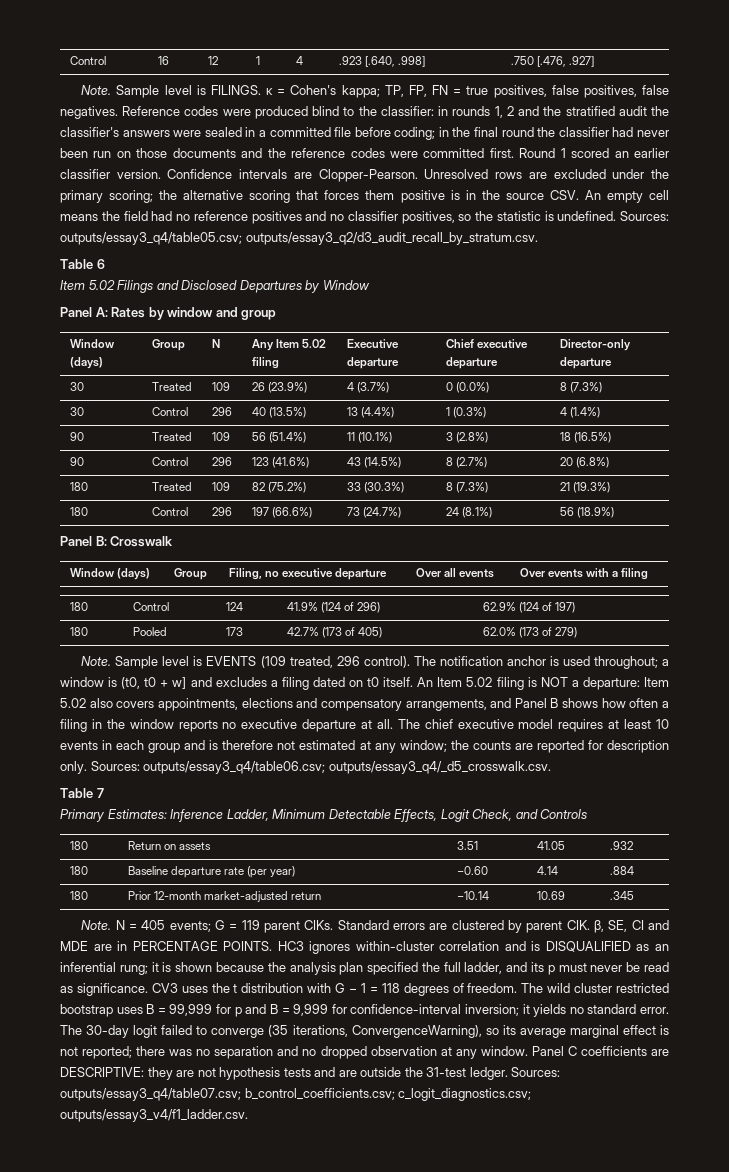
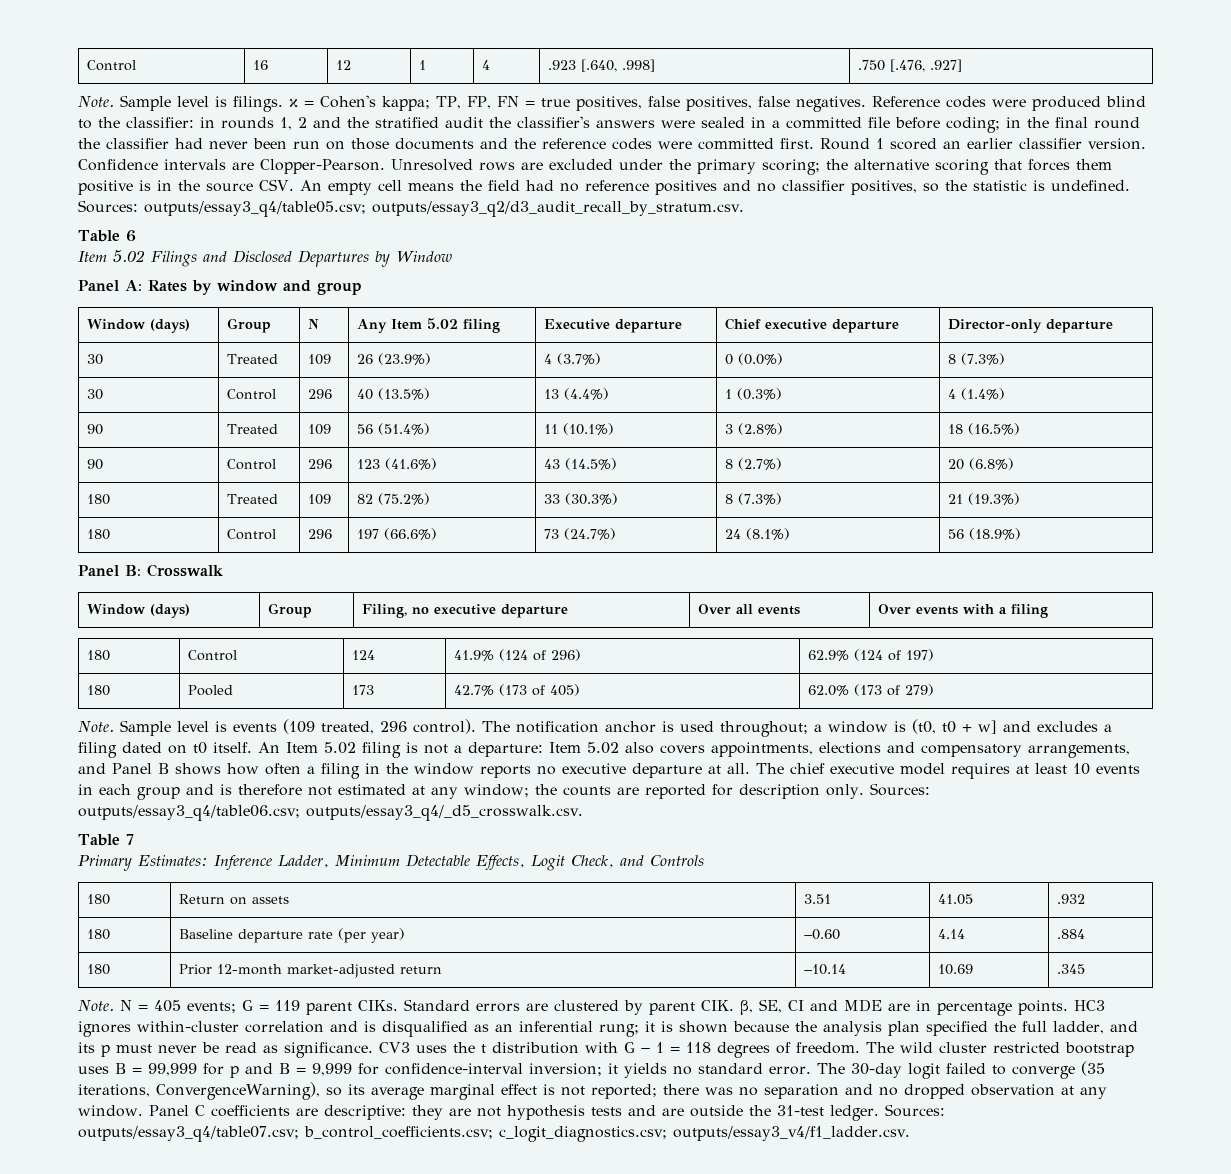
- Sample level is FILINGS. κ = Cohen's kappa; TP, FP, FN = true positives, false positives, false negatives.
+ Sample level is filings. κ = Cohen's kappa; TP, FP, FN = true positives, false positives, false negatives.
- Sample level is EVENTS (109 treated, 296 control).
+ Sample level is events (109 treated, 296 control).
- An Item 5.02 filing is NOT a departure: Item 5.02 also covers appointments, elections and compensatory arrangements, and Panel B shows how often a filing in the window reports no executive departure at all.
+ An Item 5.02 filing is not a departure: Item 5.02 also covers appointments, elections and compensatory arrangements, and Panel B shows how often a filing in the window reports no executive departure at all.
- Standard errors are clustered by parent CIK. β, SE, CI and MDE are in PERCENTAGE POINTS.
+ Standard errors are clustered by parent CIK. β, SE, CI and MDE are in percentage points.
- HC3 ignores within-cluster correlation and is DISQUALIFIED as an inferential rung; it is shown because the analysis plan specified the full ladder, and its p must never be read as significance.
+ HC3 ignores within-cluster correlation and is disqualified as an inferential rung; it is shown because the analysis plan specified the full ladder, and its p must never be read as significance.
- Panel C coefficients are DESCRIPTIVE: they are not hypothesis tests and are outside the 31-test ledger.
+ Panel C coefficients are descriptive: they are not hypothesis tests and are outside the 31-test ledger.

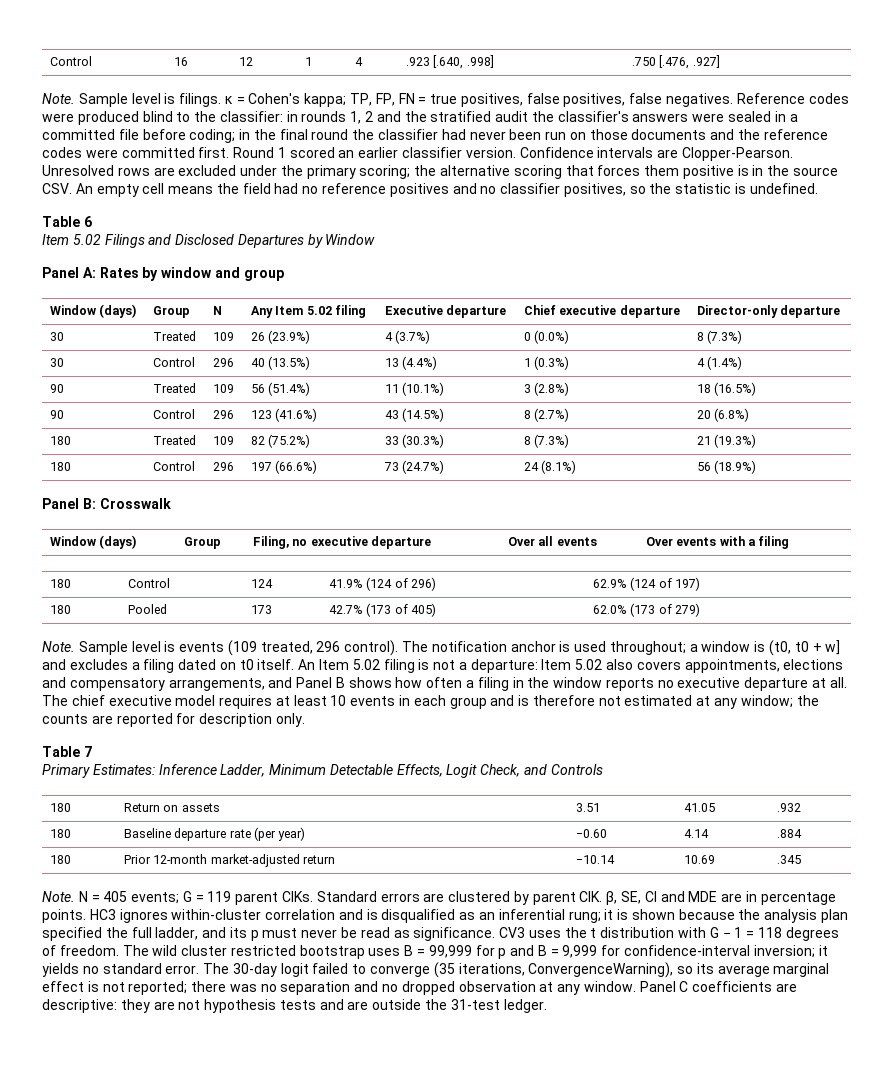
- Sources: outputs/essay3_q4/table05.csv; outputs/essay3_q2/d3_audit_recall_by_stratum.csv.
- Sources: outputs/essay3_q4/table06.csv; outputs/essay3_q4/_d5_crosswalk.csv.
- Sources: outputs/essay3_q4/table07.csv; b_control_coefficients.csv; c_logit_diagnostics.csv; outputs/essay3_v4/f1_ladder.csv.

